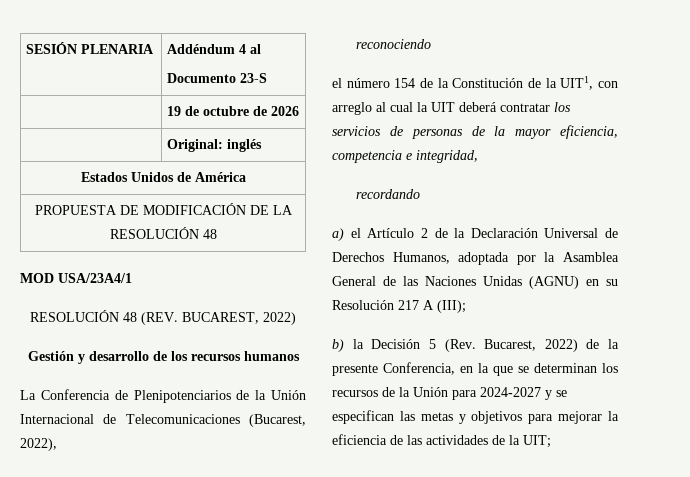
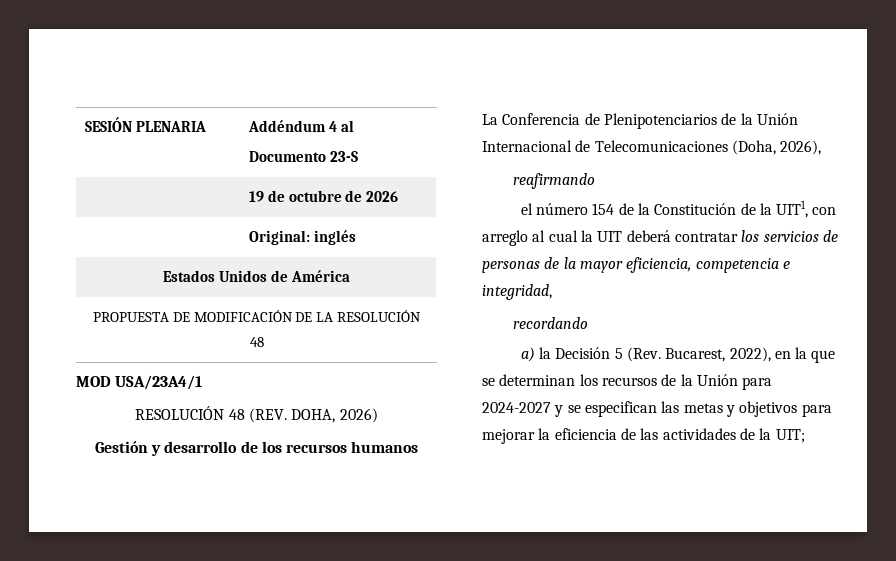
- RESOLUCIÓN 48 (REV. BUCAREST, 2022)
+ RESOLUCIÓN 48 (REV. DOHA, 2026)
- La Conferencia de Plenipotenciarios de la Unión Internacional de Telecomunicaciones (Bucarest, 2022),
- reconociendo
+ La Conferencia de Plenipotenciarios de la Unión Internacional de Telecomunicaciones (Doha, 2026),
+ reafirmando
- a) el Artículo 2 de la Declaración Universal de Derechos Humanos, adoptada por la Asamblea General de las Naciones Unidas (AGNU) en su Resolución 217 A (III);
- b) la Decisión 5 (Rev. Bucarest, 2022) de la presente Conferencia, en la que se determinan los recursos de la Unión para 2024-2027 y se especifican las metas y objetivos para mejorar la eficiencia de las actividades de la UIT;
+ a) la Decisión 5 (Rev. Bucarest, 2022), en la que se determinan los recursos de la Unión para 2024-2027 y se especifican las metas y objetivos para mejorar la eficiencia de las actividades de la UIT;

